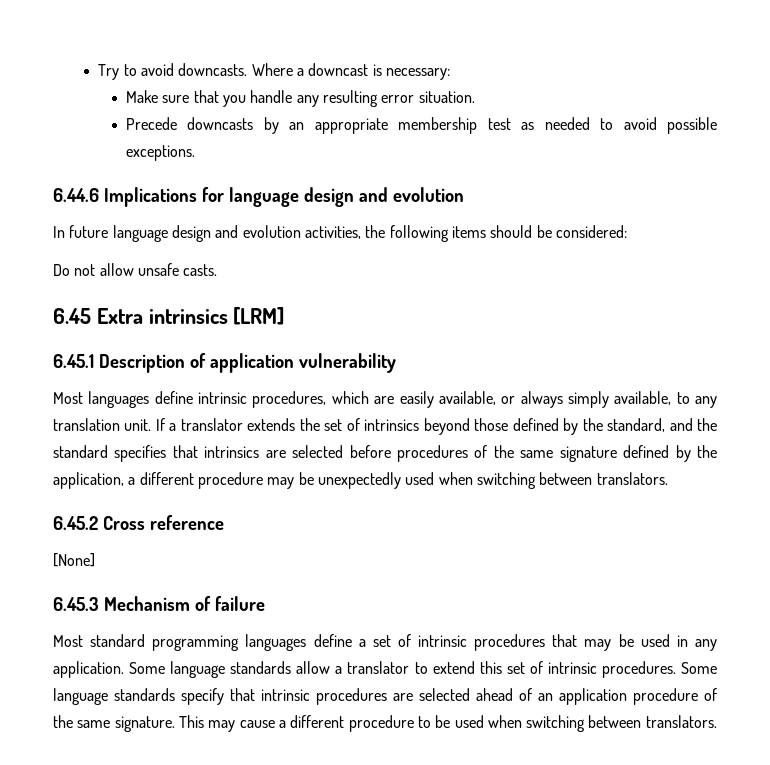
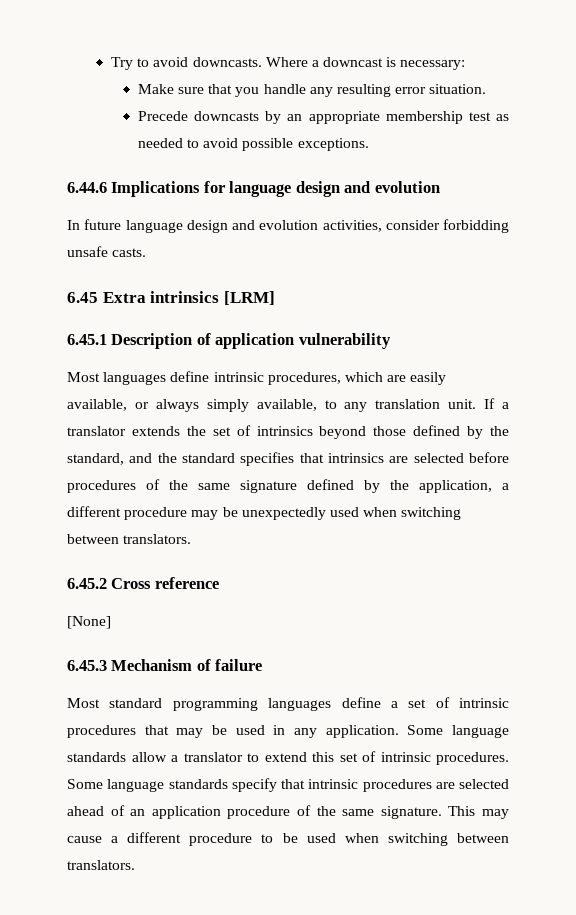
- In future language design and evolution activities, the following items should be considered:
- Do not allow unsafe casts.
+ In future language design and evolution activities, consider forbidding unsafe casts.

